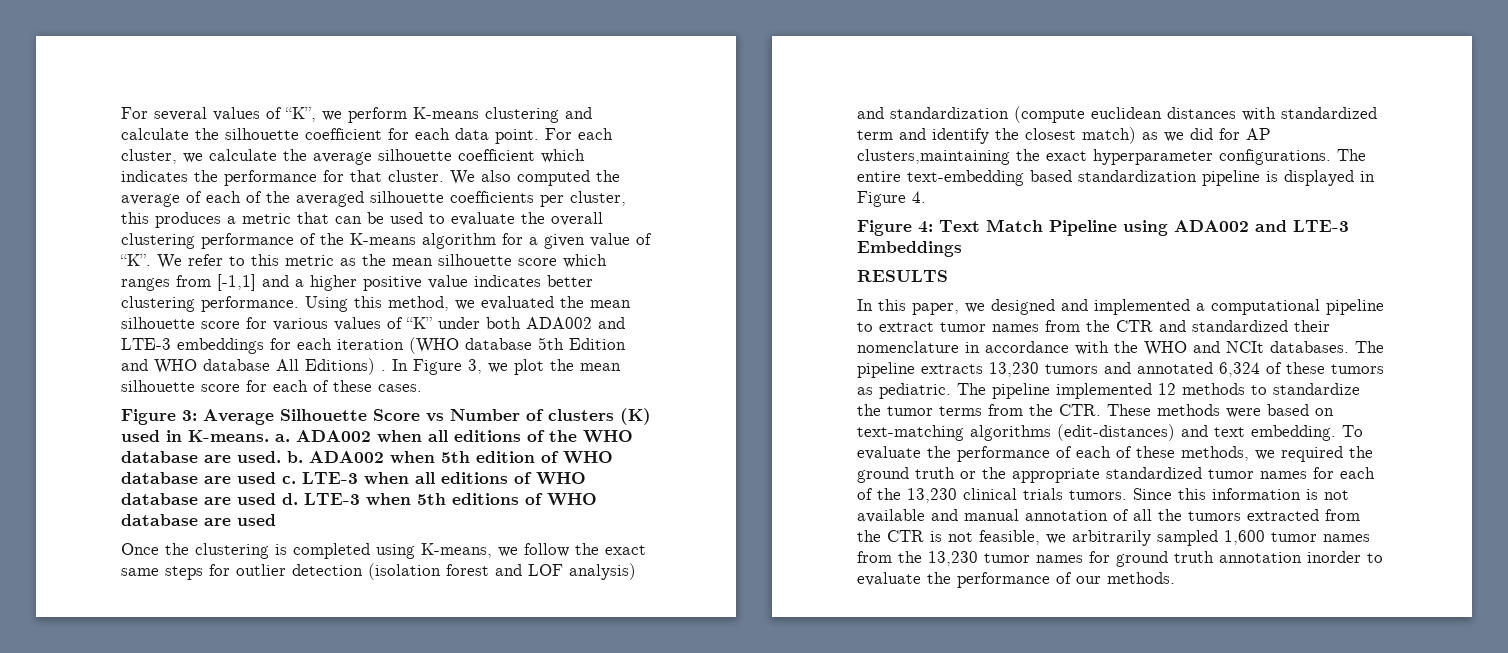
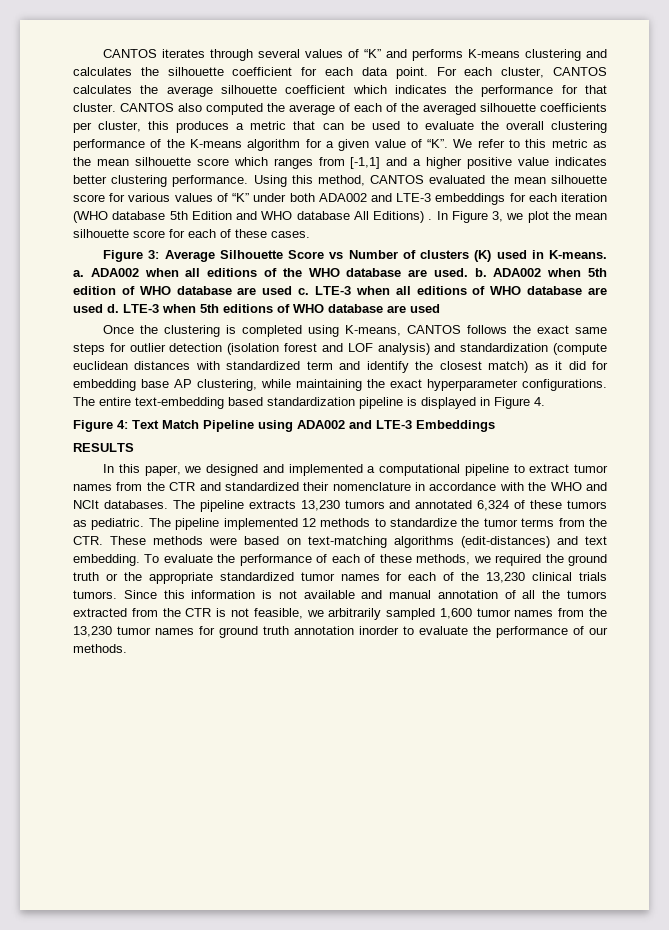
- For several values of “K”, we perform K-means clustering and calculate the silhouette coefficient for each data point.
+ CANTOS iterates through several values of “K” and performs K-means clustering and calculates the silhouette coefficient for each data point.
- For each cluster, we calculate the average silhouette coefficient which indicates the performance for that cluster.
+ For each cluster, CANTOS calculates the average silhouette coefficient which indicates the performance for that cluster.
- We also computed the average of each of the averaged silhouette coefficients per cluster, this produces a metric that can be used to evaluate the overall clustering performance of the K-means algorithm for a given value of “K”. We refer to this metric as the mean silhouette score which ranges from [-1,1] and a higher positive value indicates better clustering performance.
+ CANTOS also computed the average of each of the averaged silhouette coefficients per cluster, this produces a metric that can be used to evaluate the overall clustering performance of the K-means algorithm for a given value of “K”. We refer to this metric as the mean silhouette score which ranges from [-1,1] and a higher positive value indicates better clustering performance.
- Using this method, we evaluated the mean silhouette score for various values of “K” under both ADA002 and LTE-3 embeddings for each iteration (WHO database 5th Edition and WHO database All Editions) .
+ Using this method, CANTOS evaluated the mean silhouette score for various values of “K” under both ADA002 and LTE-3 embeddings for each iteration (WHO database 5th Edition and WHO database All Editions) .
- Once the clustering is completed using K-means, we follow the exact same steps for outlier detection (isolation forest and LOF analysis) and standardization (compute euclidean distances with standardized term and identify the closest match) as we did for AP clusters,maintaining the exact hyperparameter configurations.
+ Once the clustering is completed using K-means, CANTOS follows the exact same steps for outlier detection (isolation forest and LOF analysis) and standardization (compute euclidean distances with standardized term and identify the closest match) as it did for embedding base AP clustering, while maintaining the exact hyperparameter configurations.

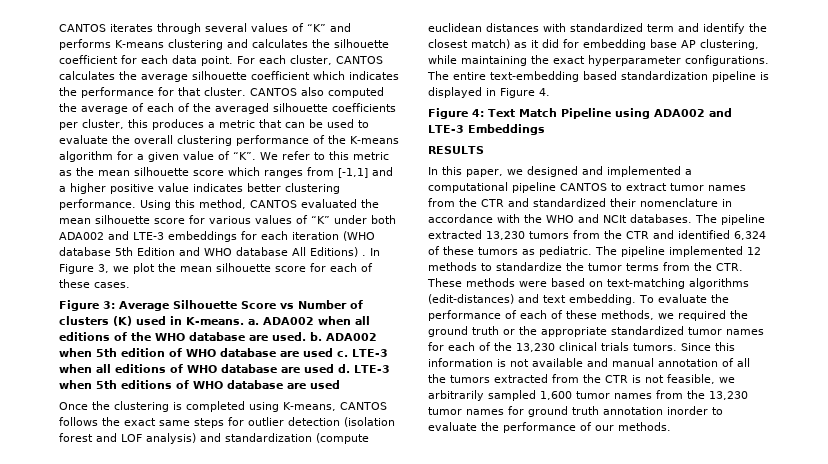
- In this paper, we designed and implemented a computational pipeline to extract tumor names from the CTR and standardized their nomenclature in accordance with the WHO and NCIt databases.
+ In this paper, we designed and implemented a computational pipeline CANTOS to extract tumor names from the CTR and standardized their nomenclature in accordance with the WHO and NCIt databases.
- The pipeline extracts 13,230 tumors and annotated 6,324 of these tumors as pediatric.
+ The pipeline extracted 13,230 tumors from the CTR and identified 6,324 of these tumors as pediatric.

